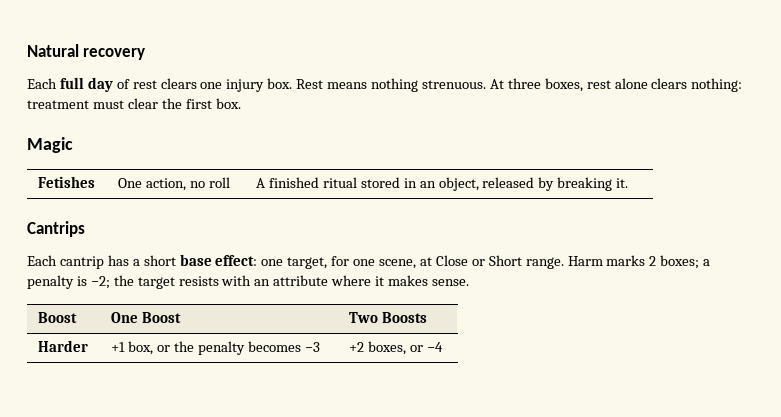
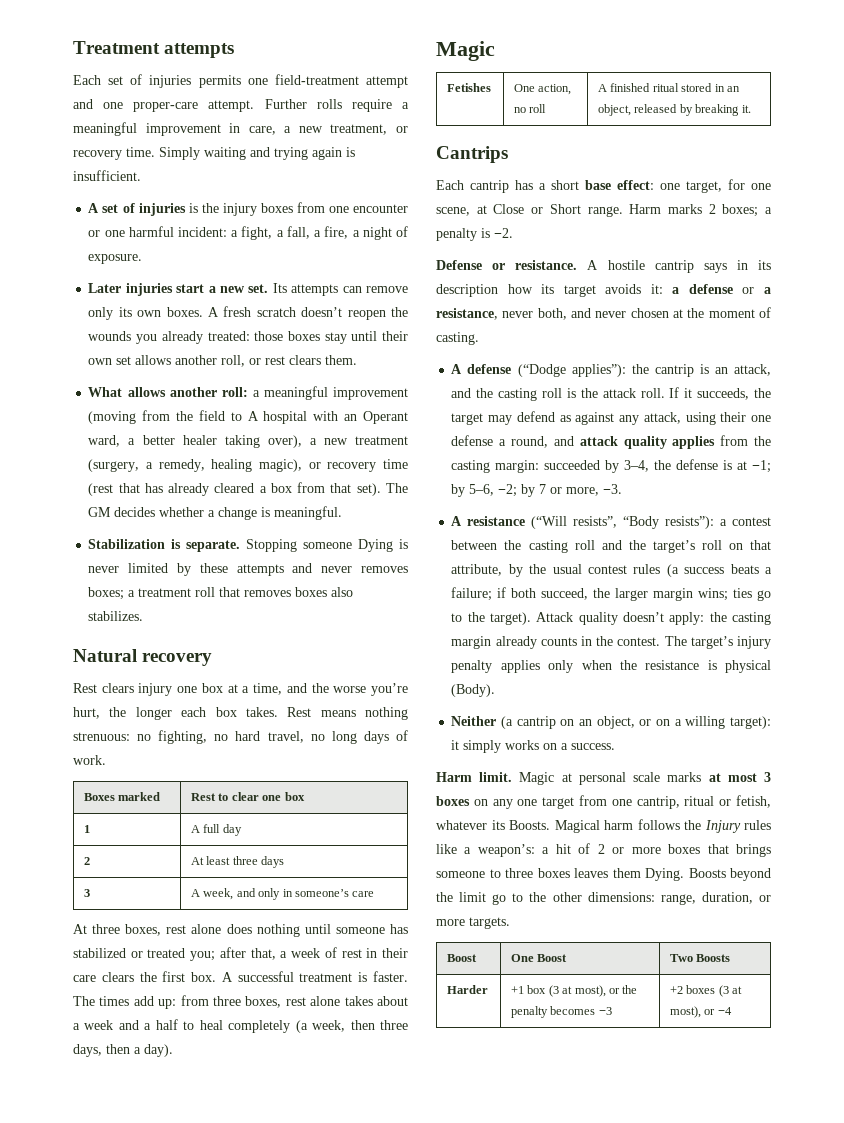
+ Treatment attempts
+ Each set of injuries permits one field-treatment attempt and one proper-care attempt. Further rolls require a meaningful improvement in care, a new treatment, or recovery time. Simply waiting and trying again is insufficient.
+ A set of injuries is the injury boxes from one encounter or one harmful incident: a fight, a fall, a fire, a night of exposure.
+ Later injuries start a new set. Its attempts can remove only its own boxes. A fresh scratch doesn’t reopen the wounds you already treated: those boxes stay until their own set allows another roll, or rest clears them.
+ What allows another roll: a meaningful improvement (moving from the field to A hospital with an Operant ward, a better healer taking over), a new treatment (surgery, a remedy, healing magic), or recovery time (rest that has already cleared a box from that set). The GM decides whether a change is meaningful.
+ Stabilization is separate. Stopping someone Dying is never limited by these attempts and never removes boxes; a treatment roll that removes boxes also stabilizes.
  Natural recovery
- Each full day of rest clears one injury box. Rest means nothing strenuous. At three boxes, rest alone clears nothing: treatment must clear the first box.
+ Rest clears injury one box at a time, and the worse you’re hurt, the longer each box takes. Rest means nothing strenuous: no fighting, no hard travel, no long days of work.
+ Boxes marked | Rest to clear one box
+ 1 | A full day
+ 2 | At least three days
+ 3 | A week, and only in someone’s care
+ At three boxes, rest alone does nothing until someone has stabilized or treated you; after that, a week of rest in their care clears the first box. A successful treatment is faster. The times add up: from three boxes, rest alone takes about a week and a half to heal completely (a week, then three days, then a day).
- Harm marks 2 boxes; a penalty is −2; the target resists with an attribute where it makes sense.
+ Harm marks 2 boxes; a penalty is −2.
+ Defense or resistance. A hostile cantrip says in its description how its target avoids it: a defense or a resistance, never both, and never chosen at the moment of casting.
+ A defense (“Dodge applies”): the cantrip is an attack, and the casting roll is the attack roll. If it succeeds, the target may defend as against any attack, using their one defense a round, and attack quality applies from the casting margin: succeeded by 3–4, the defense is at −1; by 5–6, −2; by 7 or more, −3.
+ A resistance (“Will resists”, “Body resists”): a contest between the casting roll and the target’s roll on that attribute, by the usual contest rules (a success beats a failure; if both succeed, the larger margin wins; ties go to the target). Attack quality doesn’t apply: the casting margin already counts in the contest. The target’s injury penalty applies only when the resistance is physical (Body).
+ Neither (a cantrip on an object, or on a willing target): it simply works on a success.
+ Harm limit. Magic at personal scale marks at most 3 boxes on any one target from one cantrip, ritual or fetish, whatever its Boosts. Magical harm follows the Injury rules like a weapon’s: a hit of 2 or more boxes that brings someone to three boxes leaves them Dying. Boosts beyond the limit go to the other dimensions: range, duration, or more targets.
- Harder | +1 box, or the penalty becomes −3 | +2 boxes, or −4
+ Harder | +1 box (3 at most), or the penalty becomes −3 | +2 boxes (3 at most), or −4

